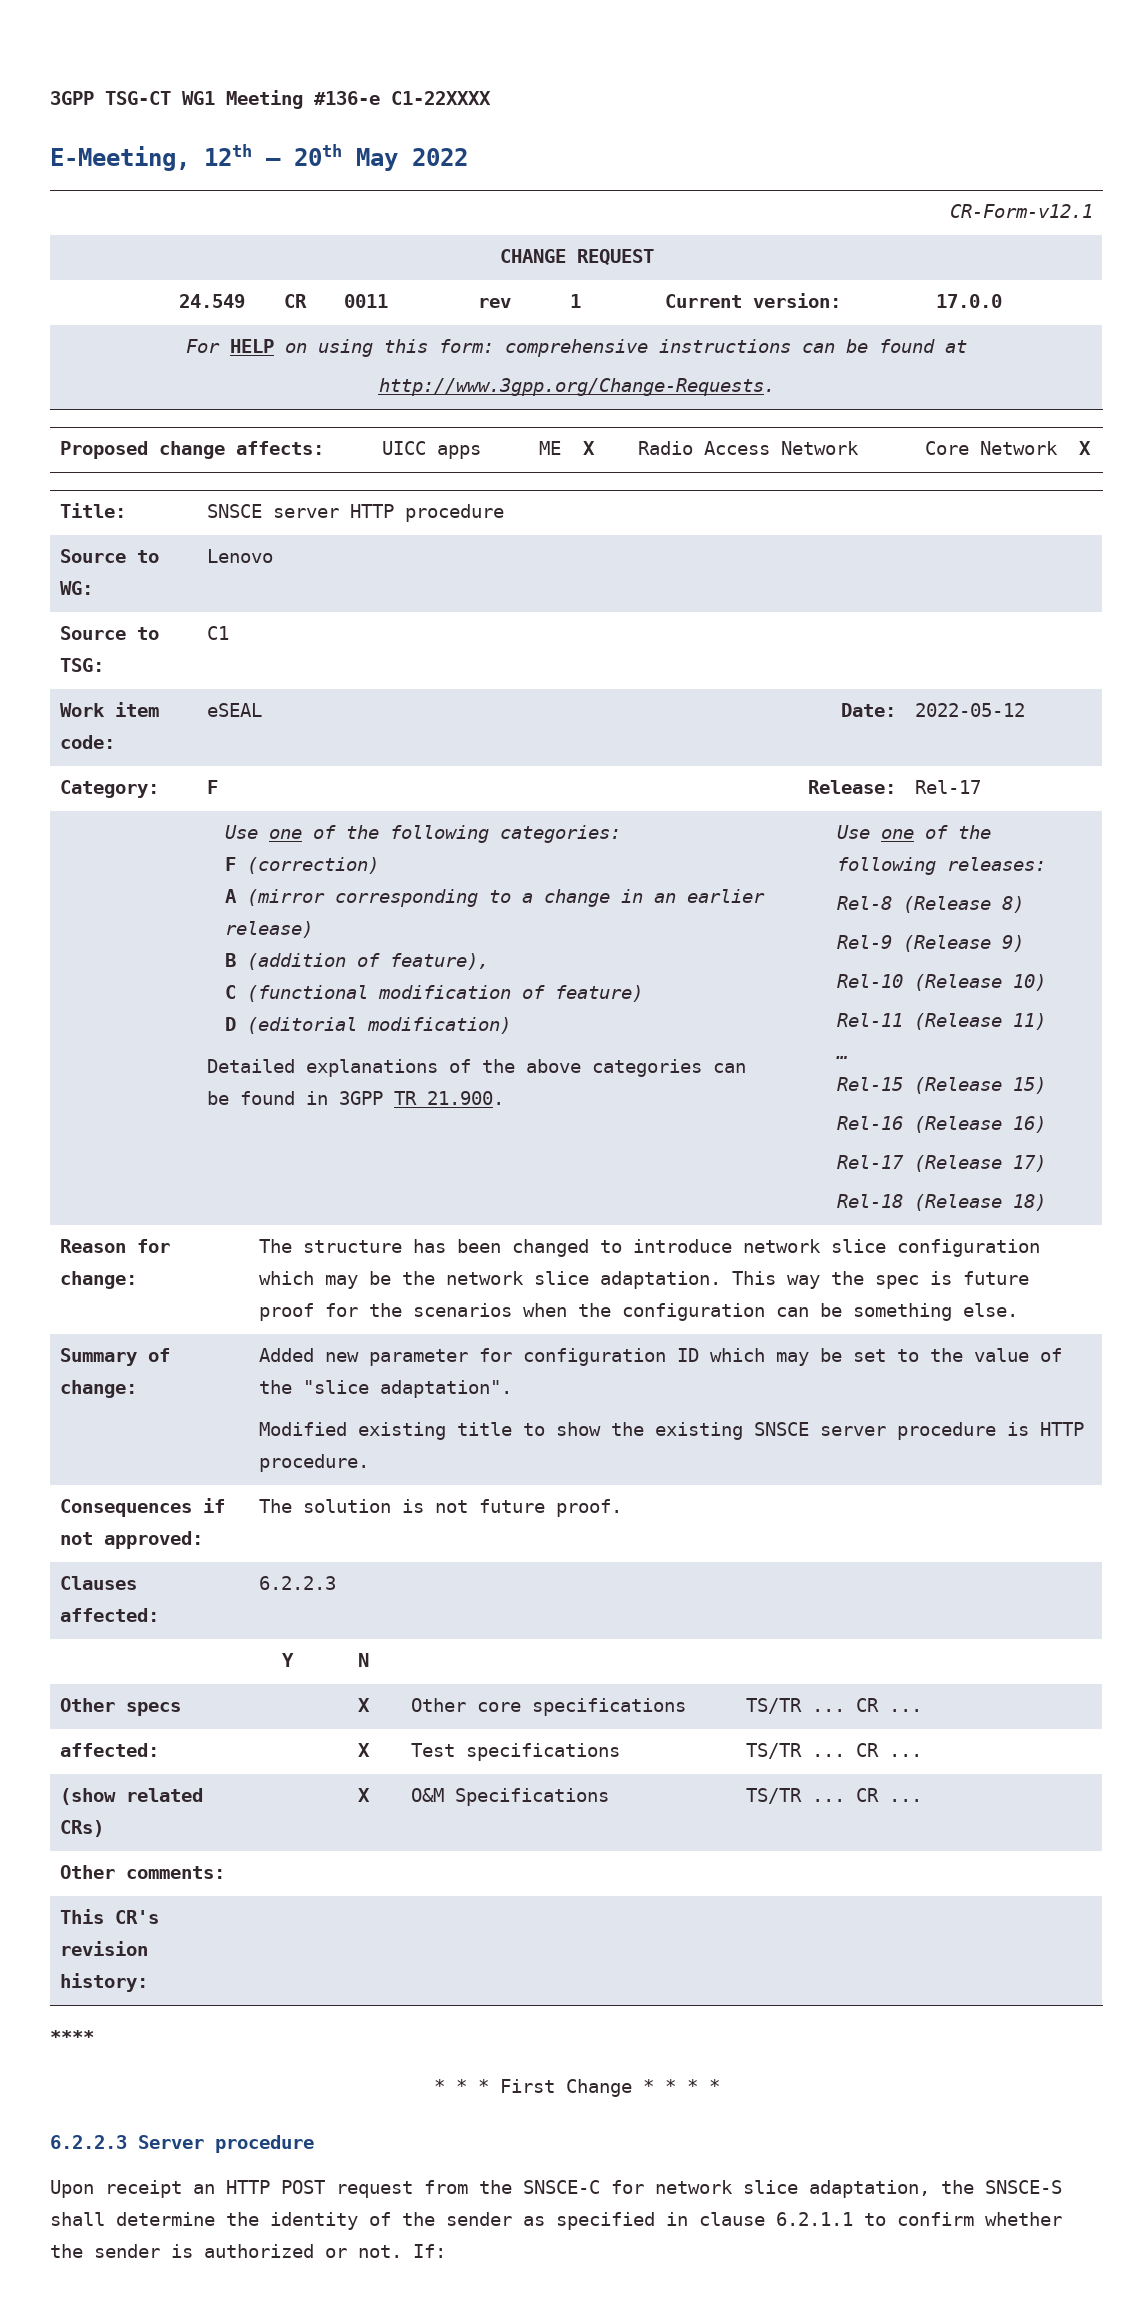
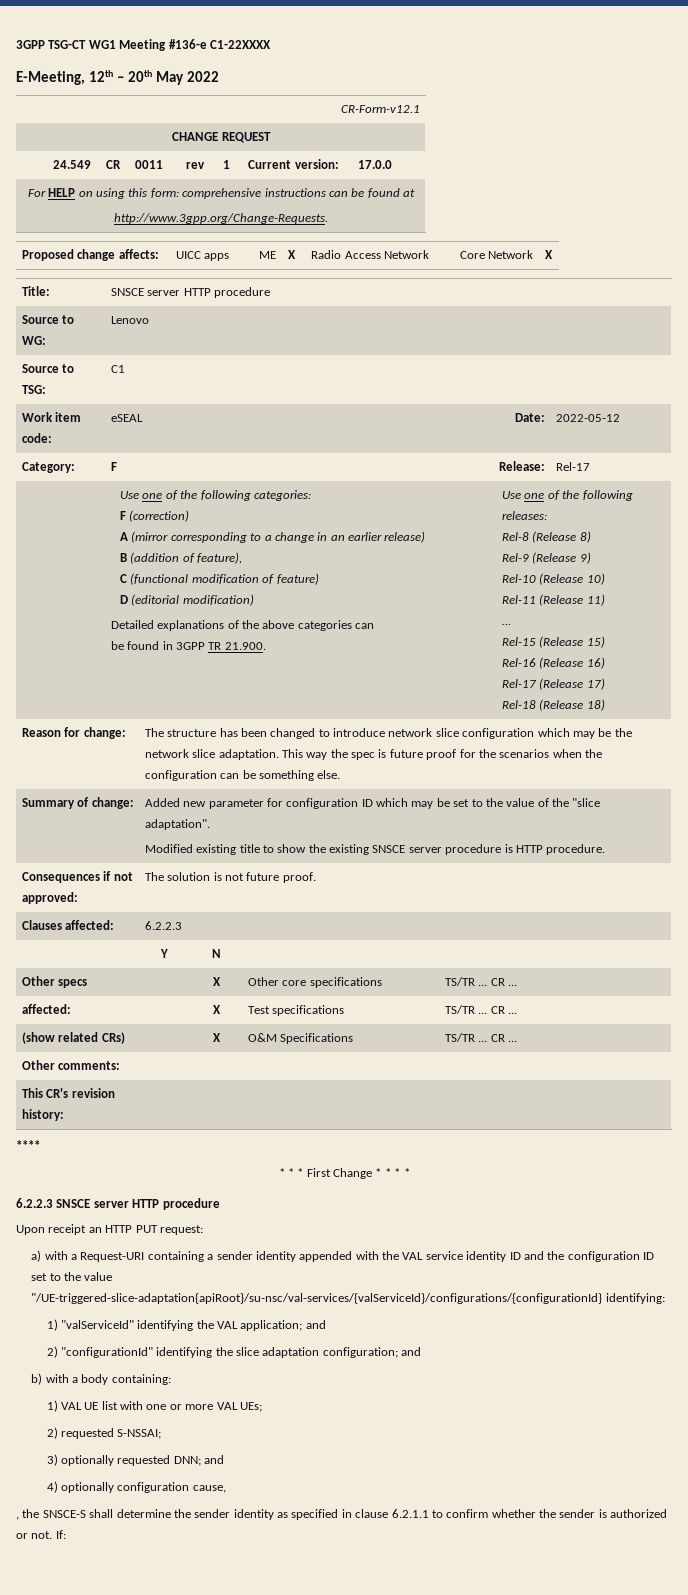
- 6.2.2.3 Server procedure
+ 6.2.2.3 SNSCE server HTTP procedure
- Upon receipt an HTTP POST request from the SNSCE-C for network slice adaptation, the SNSCE-S shall determine the identity of the sender as specified in clause 6.2.1.1 to confirm whether the sender is authorized or not.
+ Upon receipt an HTTP PUT request:
+ a) with a Request-URI containing a sender identity appended with the VAL service identity ID and the configuration ID set to the value "/UE-triggered-slice-adaptation{apiRoot}/su-nsc/val-services/{valServiceId}/configurations/{configurationId} identifying:
+ 1) "valServiceId" identifying the VAL application; and
+ 2) "configurationId" identifying the slice adaptation configuration; and
+ b) with a body containing:
+ 1) VAL UE list with one or more VAL UEs;
+ 2) requested S-NSSAI;
+ 3) optionally requested DNN; and
+ 4) optionally configuration cause,
+ , the SNSCE-S shall determine the sender identity as specified in clause 6.2.1.1 to confirm whether the sender is authorized or not.

